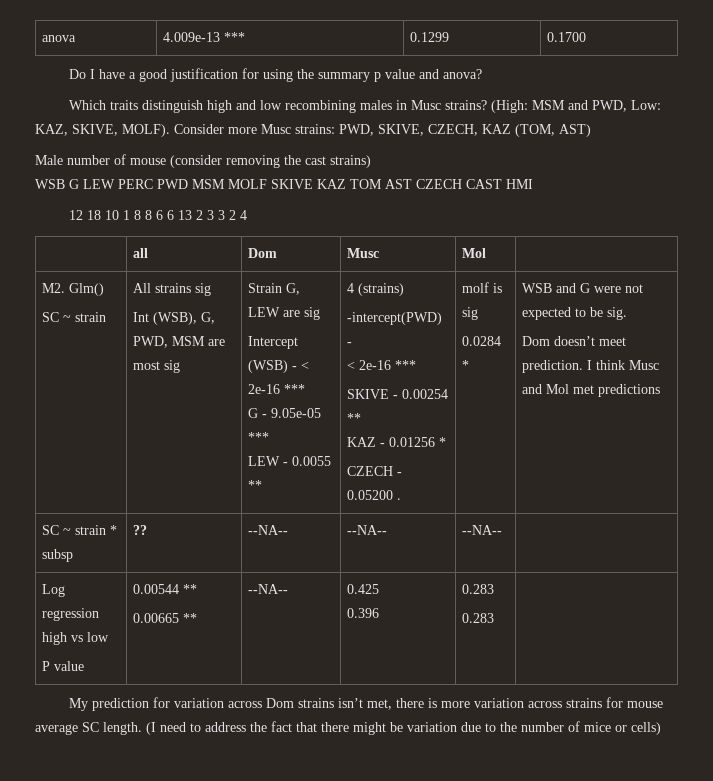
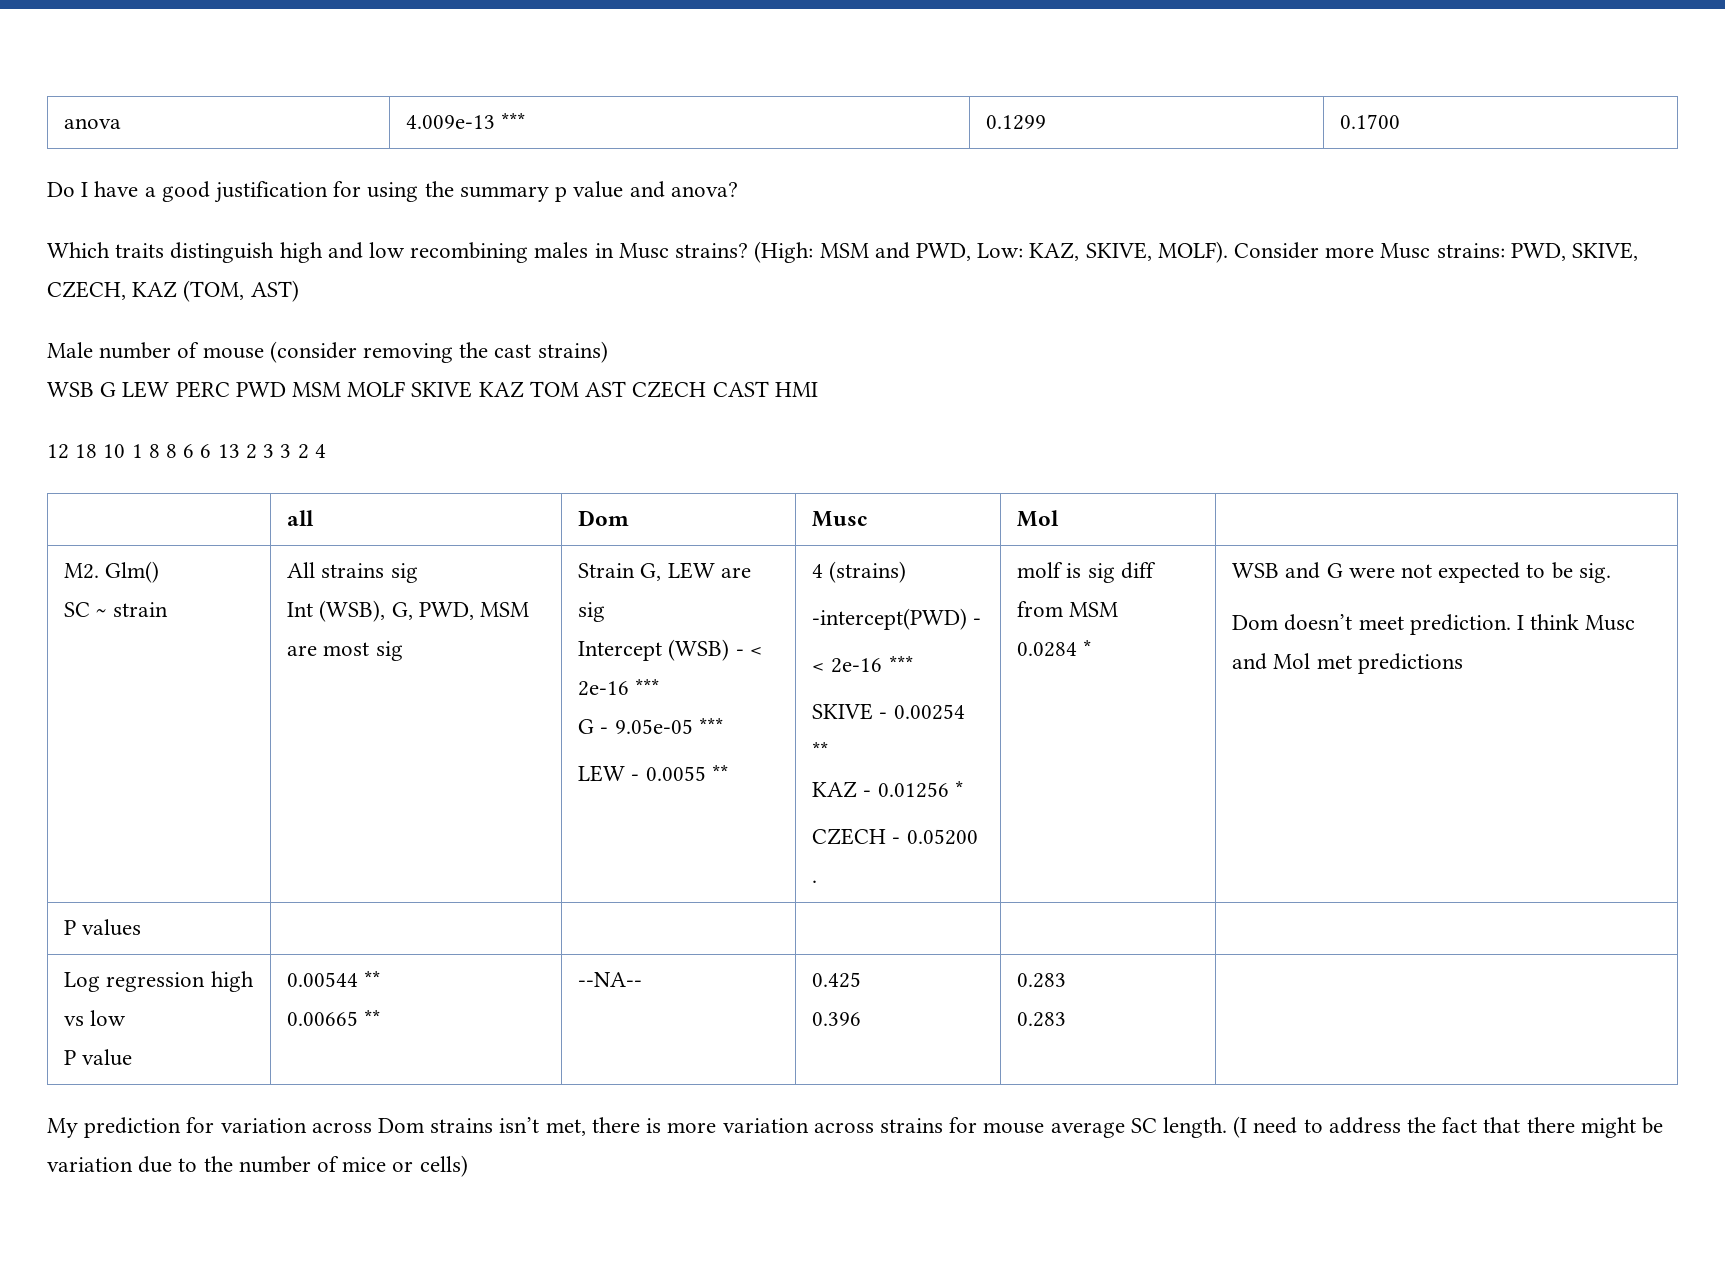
- molf is sig
+ molf is sig diff from MSM
- SC ~ strain * subsp | ?? | --NA-- | --NA-- | --NA-- |
+ P values | | | | |

